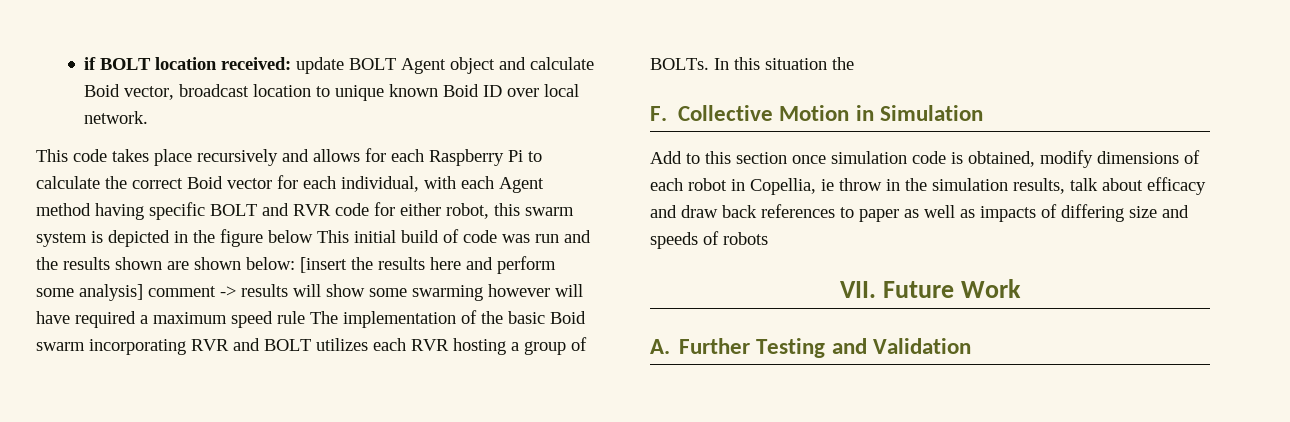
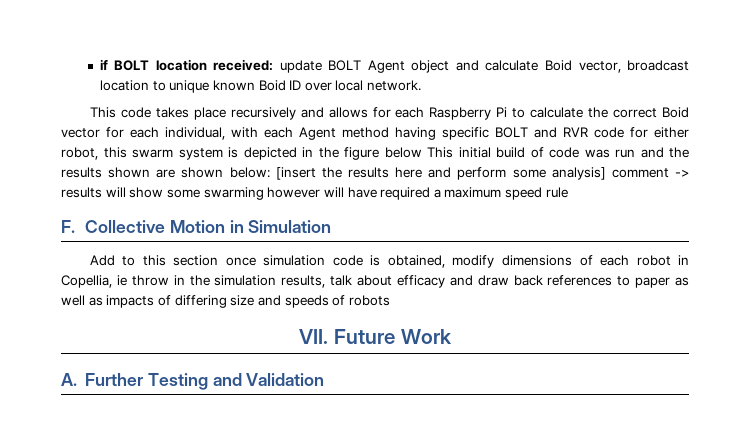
- [insert the results here and perform some analysis] comment -> results will show some swarming however will have required a maximum speed rule The implementation of the basic Boid swarm incorporating RVR and BOLT utilizes each RVR hosting a group of BOLTs. In this situation the
+ [insert the results here and perform some analysis] comment -> results will show some swarming however will have required a maximum speed rule

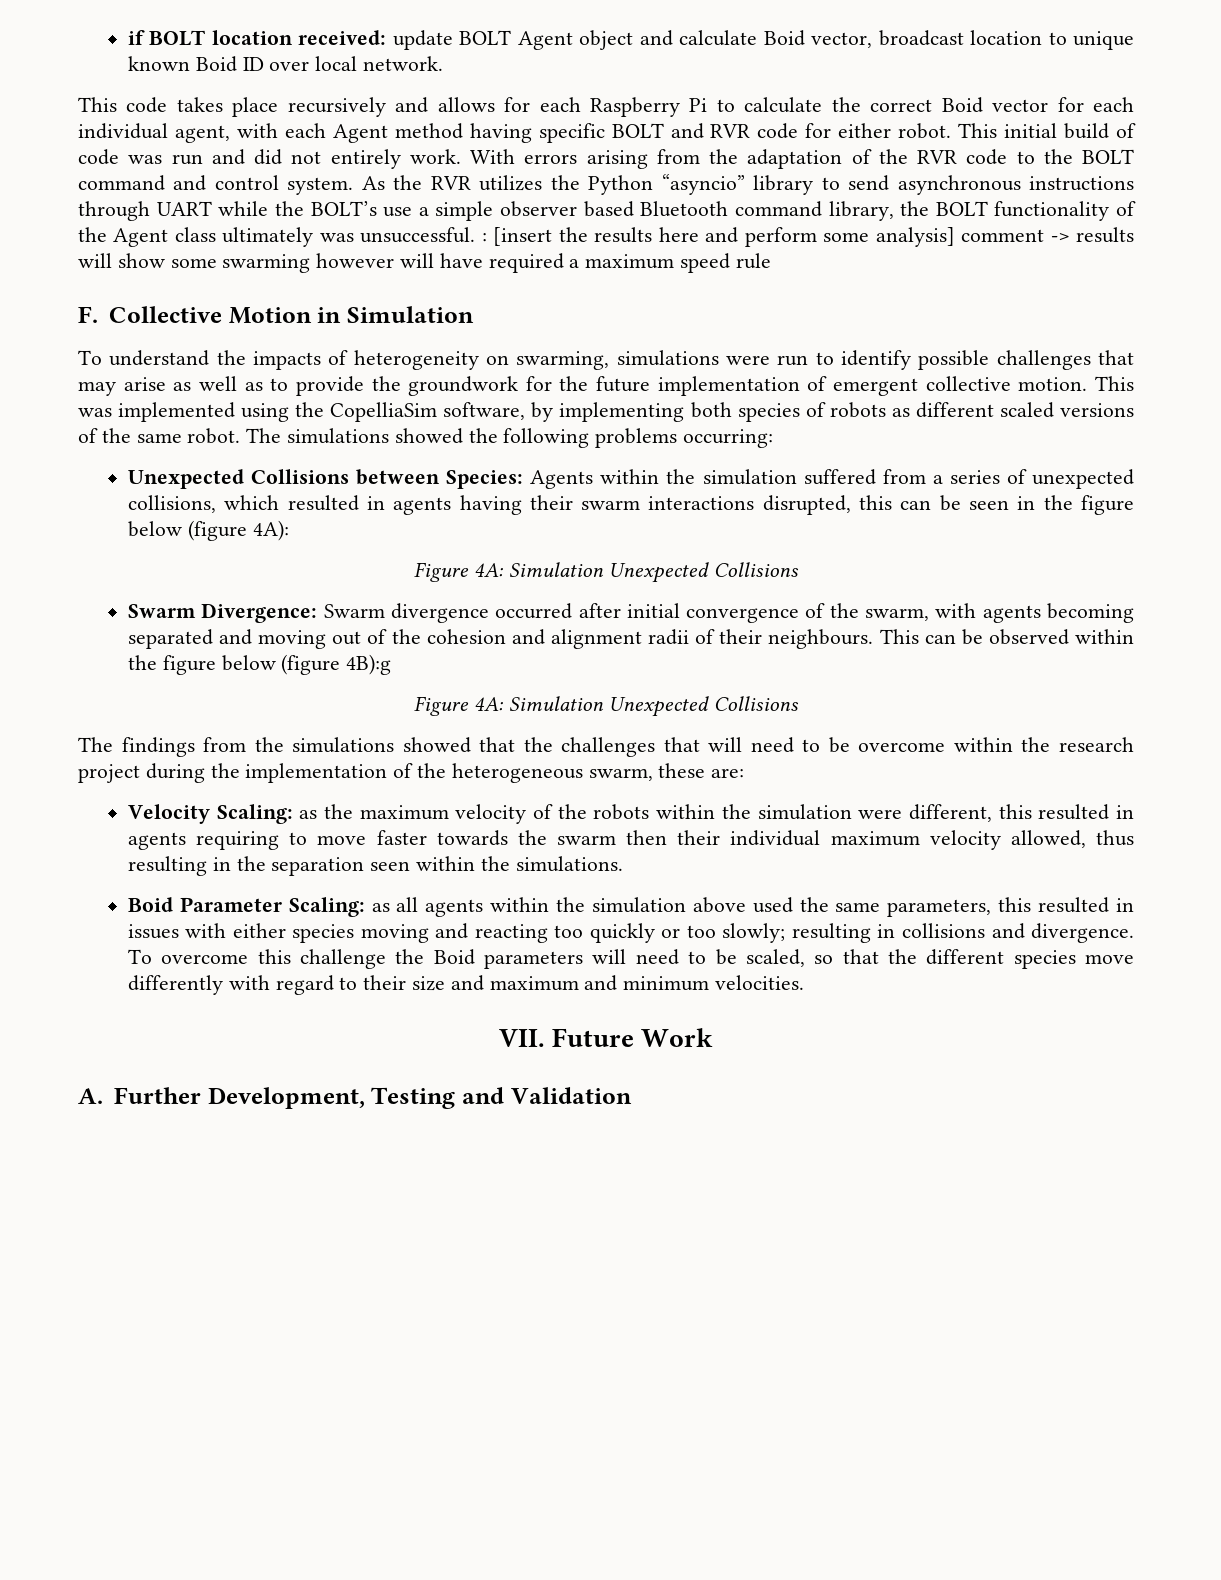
- This code takes place recursively and allows for each Raspberry Pi to calculate the correct Boid vector for each individual, with each Agent method having specific BOLT and RVR code for either robot, this swarm system is depicted in the figure below This initial build of code was run and the results shown are shown below:
+ This code takes place recursively and allows for each Raspberry Pi to calculate the correct Boid vector for each individual agent, with each Agent method having specific BOLT and RVR code for either robot. This initial build of code was run and did not entirely work. With errors arising from the adaptation of the RVR code to the BOLT command and control system. As the RVR utilizes the Python “asyncio” library to send asynchronous instructions through UART while the BOLT’s use a simple observer based Bluetooth command library, the BOLT functionality of the Agent class ultimately was unsuccessful. :
- Add to this section once simulation code is obtained, modify dimensions of each robot in Copellia, ie throw in the simulation results, talk about efficacy and draw back references to paper as well as impacts of differing size and speeds of robots
+ To understand the impacts of heterogeneity on swarming, simulations were run to identify possible challenges that may arise as well as to provide the groundwork for the future implementation of emergent collective motion. This was implemented using the CopelliaSim software, by implementing both species of robots as different scaled versions of the same robot. The simulations showed the following problems occurring:
+ Unexpected Collisions between Species: Agents within the simulation suffered from a series of unexpected collisions, which resulted in agents having their swarm interactions disrupted, this can be seen in the figure below (figure 4A):
+ Figure 4A: Simulation Unexpected Collisions
+ Swarm Divergence: Swarm divergence occurred after initial convergence of the swarm, with agents becoming separated and moving out of the cohesion and alignment radii of their neighbours. This can be observed within the figure below (figure 4B):g
+ Figure 4A: Simulation Unexpected Collisions
+ The findings from the simulations showed that the challenges that will need to be overcome within the research project during the implementation of the heterogeneous swarm, these are:
+ Velocity Scaling: as the maximum velocity of the robots within the simulation were different, this resulted in agents requiring to move faster towards the swarm then their individual maximum velocity allowed, thus resulting in the separation seen within the simulations.
+ Boid Parameter Scaling: as all agents within the simulation above used the same parameters, this resulted in issues with either species moving and reacting too quickly or too slowly; resulting in collisions and divergence. To overcome this challenge the Boid parameters will need to be scaled, so that the different species move differently with regard to their size and maximum and minimum velocities.
- A. Further Testing and Validation
+ A. Further Development, Testing and Validation

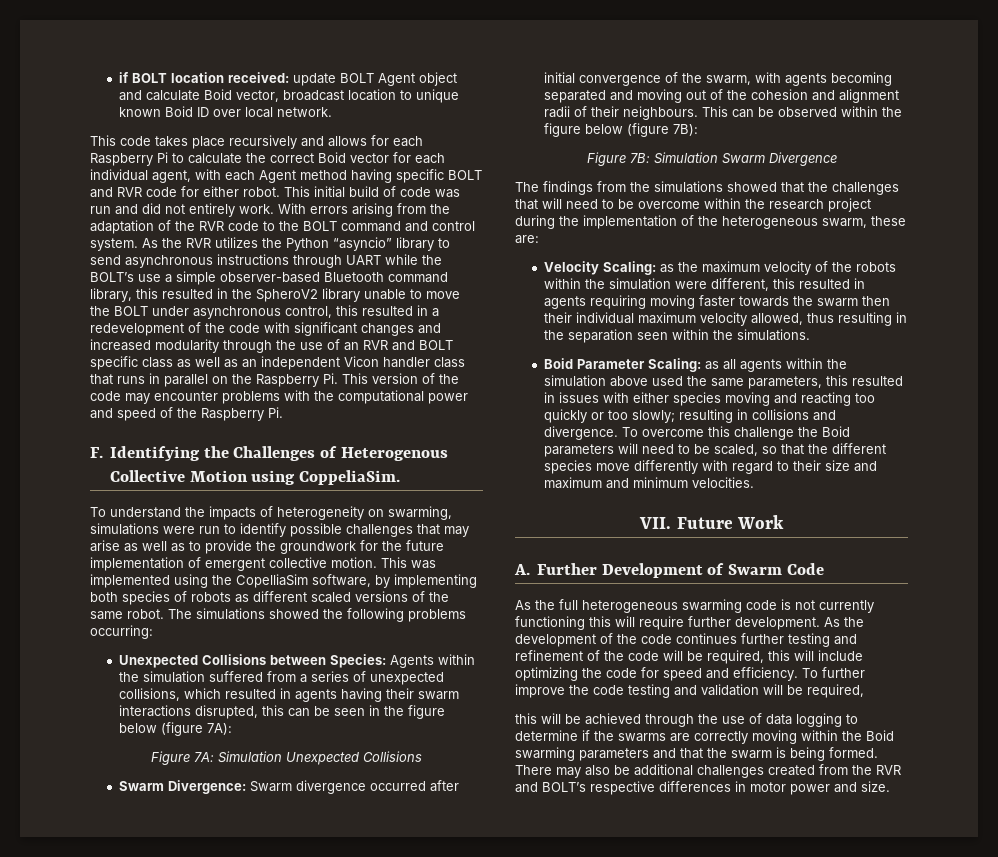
- As the RVR utilizes the Python “asyncio” library to send asynchronous instructions through UART while the BOLT’s use a simple observer based Bluetooth command library, the BOLT functionality of the Agent class ultimately was unsuccessful. : [insert the results here and perform some analysis] comment -> results will show some swarming however will have required a maximum speed rule
- F. Collective Motion in Simulation
+ As the RVR utilizes the Python “asyncio” library to send asynchronous instructions through UART while the BOLT’s use a simple observer-based Bluetooth command library, this resulted in the SpheroV2 library unable to move the BOLT under asynchronous control, this resulted in a redevelopment of the code with significant changes and increased modularity through the use of an RVR and BOLT specific class as well as an independent Vicon handler class that runs in parallel on the Raspberry Pi. This version of the code may encounter problems with the computational power and speed of the Raspberry Pi.
+ F. Identifying the Challenges of Heterogenous Collective Motion using CoppeliaSim.
- Unexpected Collisions between Species: Agents within the simulation suffered from a series of unexpected collisions, which resulted in agents having their swarm interactions disrupted, this can be seen in the figure below (figure 4A):
- Figure 4A: Simulation Unexpected Collisions
+ Unexpected Collisions between Species: Agents within the simulation suffered from a series of unexpected collisions, which resulted in agents having their swarm interactions disrupted, this can be seen in the figure below (figure 7A):
+ Figure 7A: Simulation Unexpected Collisions
- This can be observed within the figure below (figure 4B):g
- Figure 4A: Simulation Unexpected Collisions
+ This can be observed within the figure below (figure 7B):
+ Figure 7B: Simulation Swarm Divergence
- Velocity Scaling: as the maximum velocity of the robots within the simulation were different, this resulted in agents requiring to move faster towards the swarm then their individual maximum velocity allowed, thus resulting in the separation seen within the simulations.
+ Velocity Scaling: as the maximum velocity of the robots within the simulation were different, this resulted in agents requiring moving faster towards the swarm then their individual maximum velocity allowed, thus resulting in the separation seen within the simulations.
- A. Further Development, Testing and Validation
+ A. Further Development of Swarm Code
+ As the full heterogeneous swarming code is not currently functioning this will require further development. As the development of the code continues further testing and refinement of the code will be required, this will include optimizing the code for speed and efficiency. To further improve the code testing and validation will be required,
+ this will be achieved through the use of data logging to determine if the swarms are correctly moving within the Boid swarming parameters and that the swarm is being formed. There may also be additional challenges created from the RVR and BOLT’s respective differences in motor power and size.

